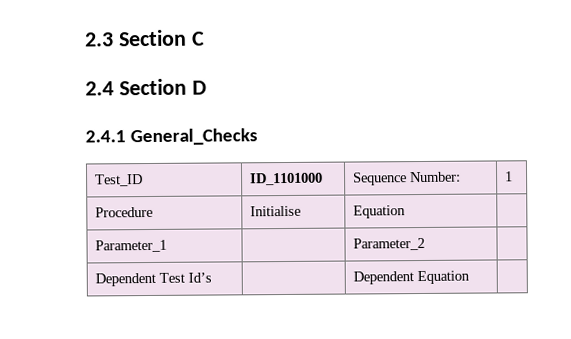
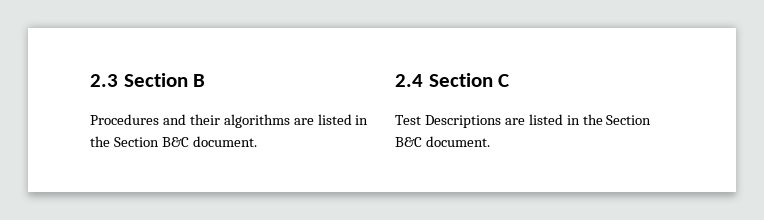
- 2.3 Section C
- 2.4 Section D
- 2.4.1 General_Checks
- Test_ID | ID_1101000 | Sequence Number: | 1
- Procedure | Initialise | Equation |
- Parameter_1 | | Parameter_2 |
- Dependent Test Id’s | | Dependent Equation |
+ 2.3 Section B
+ Procedures and their algorithms are listed in the Section B&C document.
+ 2.4 Section C
+ Test Descriptions are listed in the Section B&C document.

